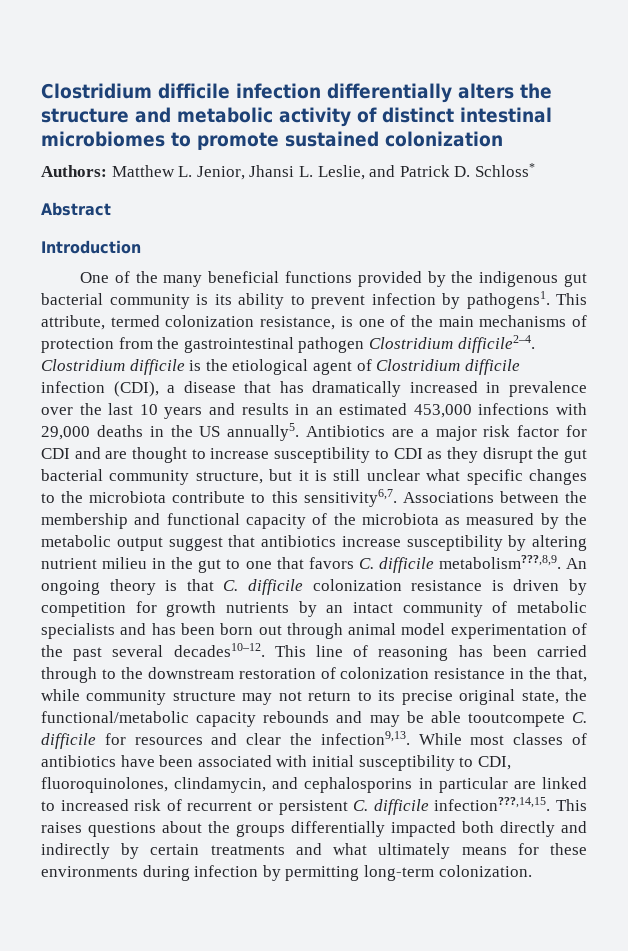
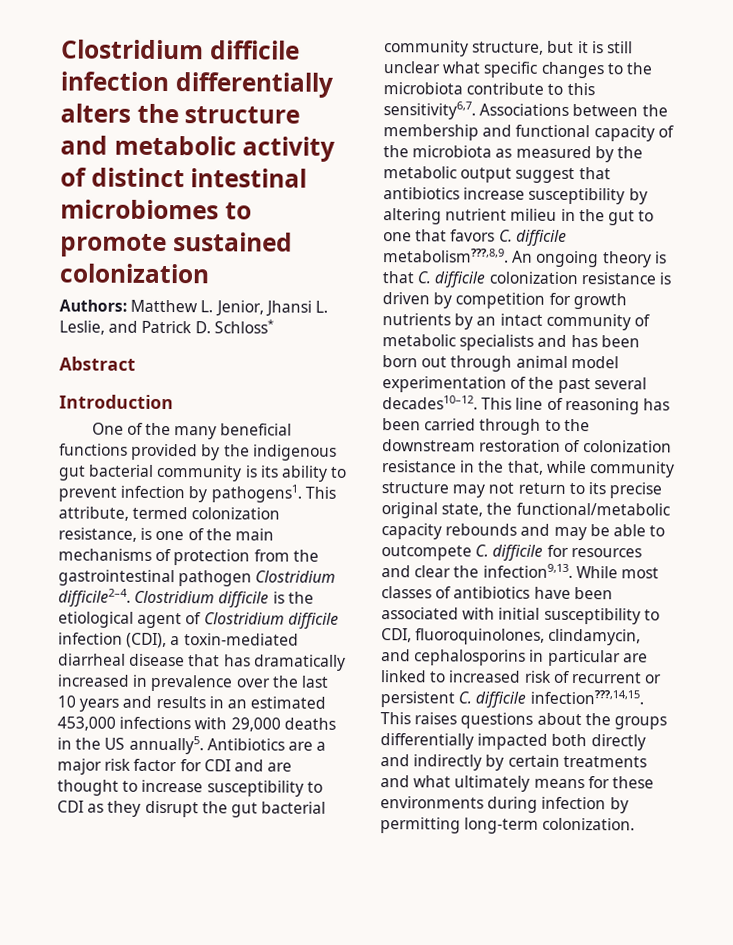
- Clostridium difficile is the etiological agent of Clostridium difficile infection (CDI), a disease that has dramatically increased in prevalence over the last 10 years and results in an estimated 453,000 infections with 29,000 deaths in the US annually5.
+ Clostridium difficile is the etiological agent of Clostridium difficile infection (CDI), a toxin-mediated diarrheal disease that has dramatically increased in prevalence over the last 10 years and results in an estimated 453,000 infections with 29,000 deaths in the US annually5.
- This line of reasoning has been carried through to the downstream restoration of colonization resistance in the that, while community structure may not return to its precise original state, the functional/metabolic capacity rebounds and may be able tooutcompete C. difficile for resources and clear the infection9,13.
+ This line of reasoning has been carried through to the downstream restoration of colonization resistance in the that, while community structure may not return to its precise original state, the functional/metabolic capacity rebounds and may be able to outcompete C. difficile for resources and clear the infection9,13.

